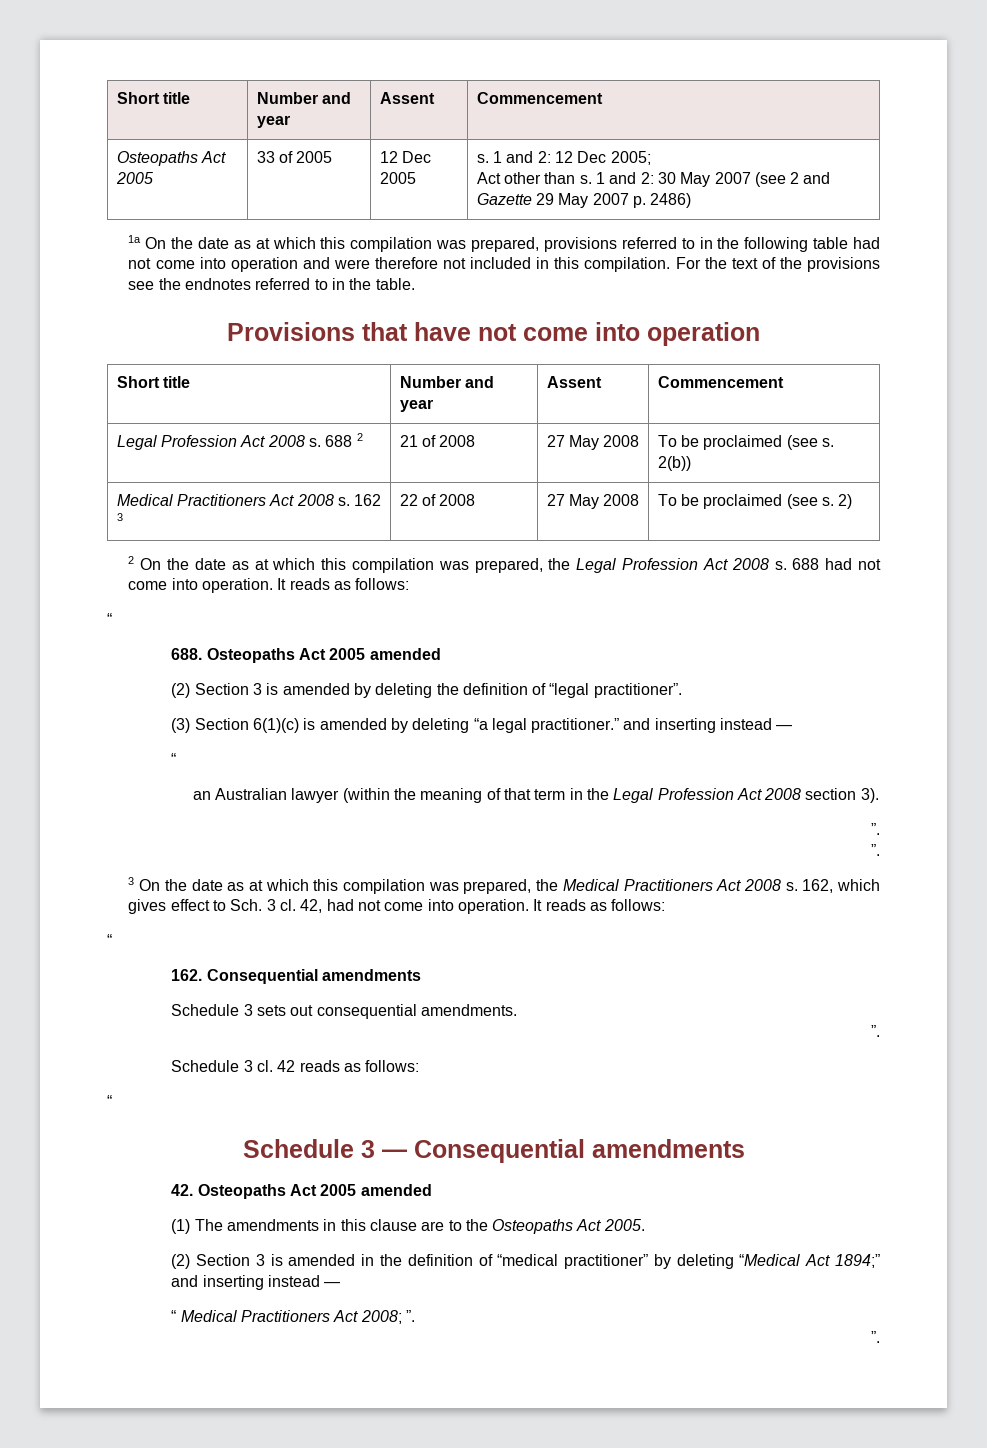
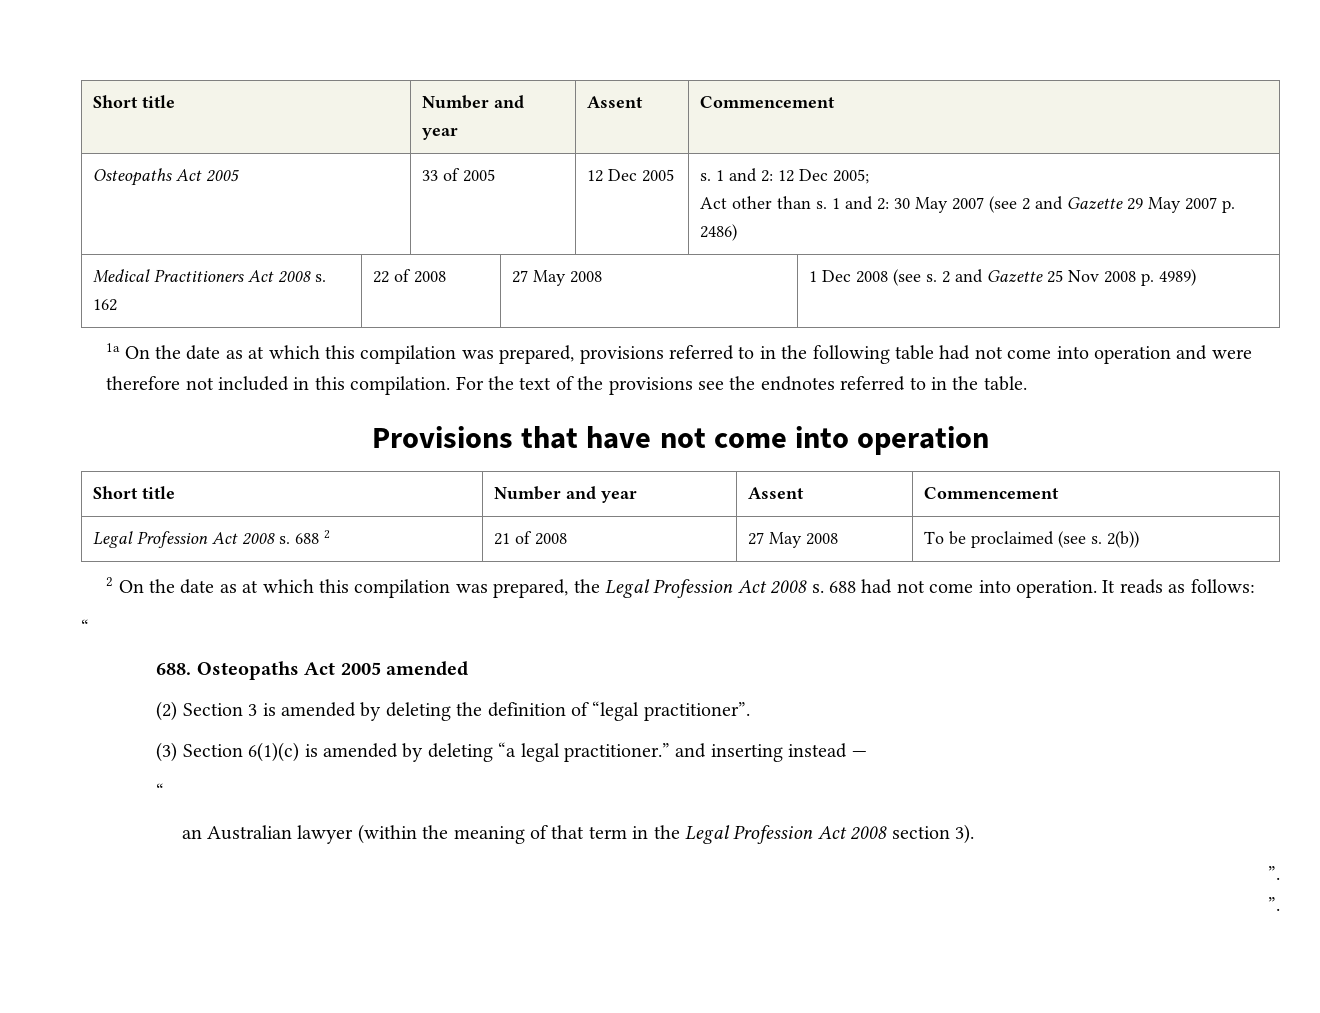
+ Medical Practitioners Act 2008 s. 162 | 22 of 2008 | 27 May 2008 | 1 Dec 2008 (see s. 2 and Gazette 25 Nov 2008 p. 4989)
- Medical Practitioners Act 2008 s. 162 3 | 22 of 2008 | 27 May 2008 | To be proclaimed (see s. 2)
- 3 On the date as at which this compilation was prepared, the Medical Practitioners Act 2008 s. 162, which gives effect to Sch. 3 cl. 42, had not come into operation. It reads as follows:
- “
- 162. Consequential amendments
- Schedule 3 sets out consequential amendments.
- ”.
- Schedule 3 cl. 42 reads as follows:
- “
- Schedule 3 — Consequential amendments
- 42. Osteopaths Act 2005 amended
- (1) The amendments in this clause are to the Osteopaths Act 2005.
- (2) Section 3 is amended in the definition of “medical practitioner” by deleting “Medical Act 1894;” and inserting instead —
- “ Medical Practitioners Act 2008; ”.
- ”.

